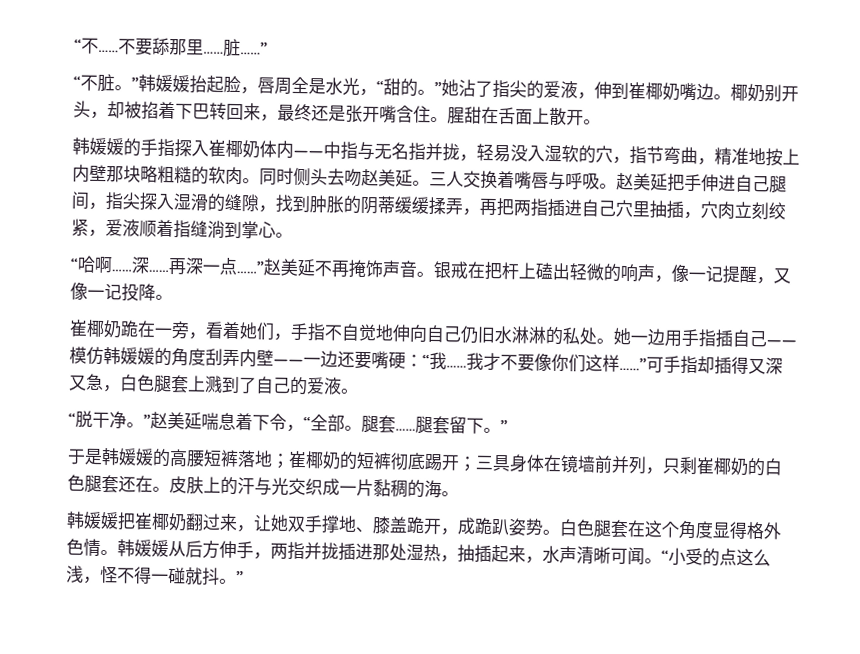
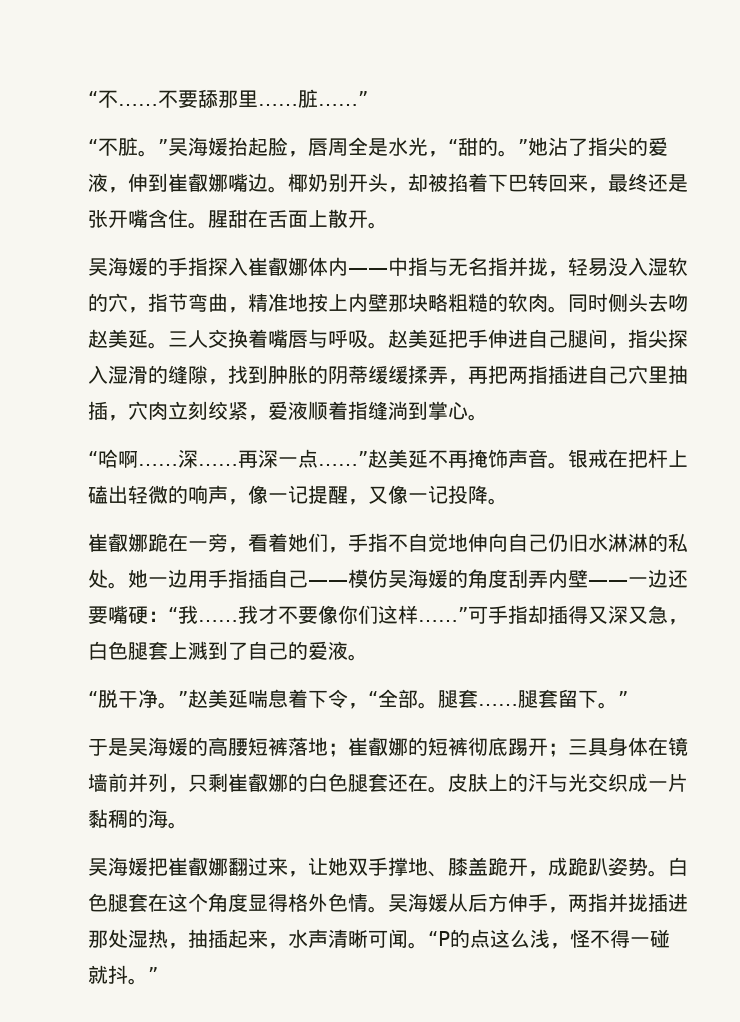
- “不脏。”韩媛媛抬起脸，唇周全是水光，“甜的。”她沾了指尖的爱液，伸到崔椰奶嘴边。
+ “不脏。”吴海媛抬起脸，唇周全是水光，“甜的。”她沾了指尖的爱液，伸到崔叡娜嘴边。
- 韩媛媛的手指探入崔椰奶体内——中指与无名指并拢，轻易没入湿软的穴，指节弯曲，精准地按上内壁那块略粗糙的软肉。
+ 吴海媛的手指探入崔叡娜体内——中指与无名指并拢，轻易没入湿软的穴，指节弯曲，精准地按上内壁那块略粗糙的软肉。
- 崔椰奶跪在一旁，看着她们，手指不自觉地伸向自己仍旧水淋淋的私处。
+ 崔叡娜跪在一旁，看着她们，手指不自觉地伸向自己仍旧水淋淋的私处。
- 她一边用手指插自己——模仿韩媛媛的角度刮弄内壁——一边还要嘴硬：“我……
+ 她一边用手指插自己——模仿吴海媛的角度刮弄内壁——一边还要嘴硬：“我……
- 于是韩媛媛的高腰短裤落地；崔椰奶的短裤彻底踢开；三具身体在镜墙前并列，只剩崔椰奶的白色腿套还在。
+ 于是吴海媛的高腰短裤落地；崔叡娜的短裤彻底踢开；三具身体在镜墙前并列，只剩崔叡娜的白色腿套还在。
- 韩媛媛把崔椰奶翻过来，让她双手撑地、膝盖跪开，成跪趴姿势。
+ 吴海媛把崔叡娜翻过来，让她双手撑地、膝盖跪开，成跪趴姿势。
- 韩媛媛从后方伸手，两指并拢插进那处湿热，抽插起来，水声清晰可闻。
+ 吴海媛从后方伸手，两指并拢插进那处湿热，抽插起来，水声清晰可闻。
- “小受的点这么浅，怪不得一碰就抖。”
+ “P的点这么浅，怪不得一碰就抖。”

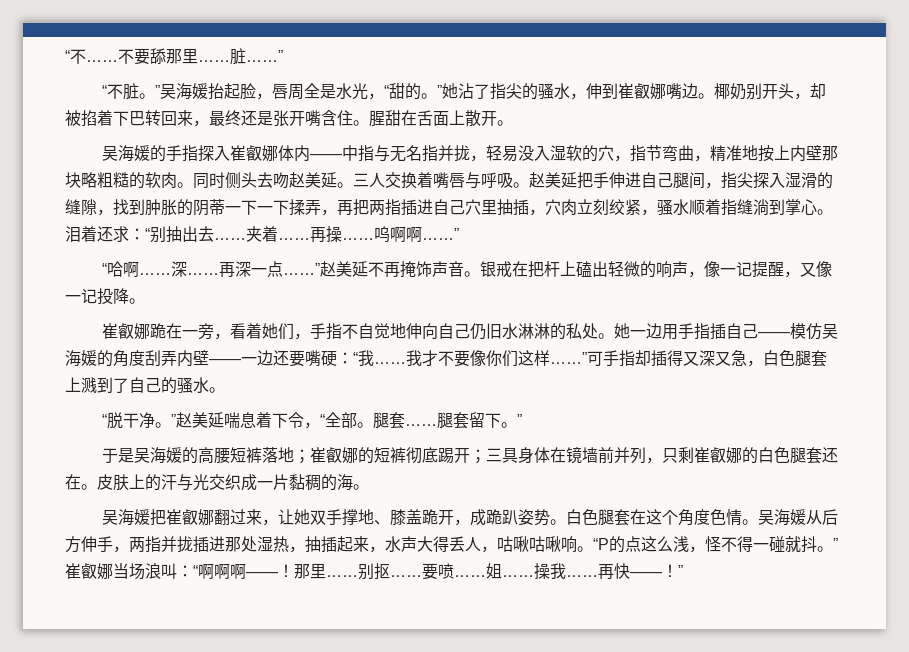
- “不脏。”吴海媛抬起脸，唇周全是水光，“甜的。”她沾了指尖的爱液，伸到崔叡娜嘴边。
+ “不脏。”吴海媛抬起脸，唇周全是水光，“甜的。”她沾了指尖的骚水，伸到崔叡娜嘴边。
- 赵美延把手伸进自己腿间，指尖探入湿滑的缝隙，找到肿胀的阴蒂缓缓揉弄，再把两指插进自己穴里抽插，穴肉立刻绞紧，爱液顺着指缝淌到掌心。
+ 赵美延把手伸进自己腿间，指尖探入湿滑的缝隙，找到肿胀的阴蒂一下一下揉弄，再把两指插进自己穴里抽插，穴肉立刻绞紧，骚水顺着指缝淌到掌心。泪着还求：“别抽出去……夹着……再操……呜啊啊……”
- 可手指却插得又深又急，白色腿套上溅到了自己的爱液。
+ 可手指却插得又深又急，白色腿套上溅到了自己的骚水。
- 白色腿套在这个角度显得格外色情。
+ 白色腿套在这个角度色情。
- 吴海媛从后方伸手，两指并拢插进那处湿热，抽插起来，水声清晰可闻。
+ 吴海媛从后方伸手，两指并拢插进那处湿热，抽插起来，水声大得丢人，咕啾咕啾响。
- “P的点这么浅，怪不得一碰就抖。”
+ “P的点这么浅，怪不得一碰就抖。”崔叡娜当场浪叫：“啊啊啊——！那里……别抠……要喷……姐……操我……再快——！”

